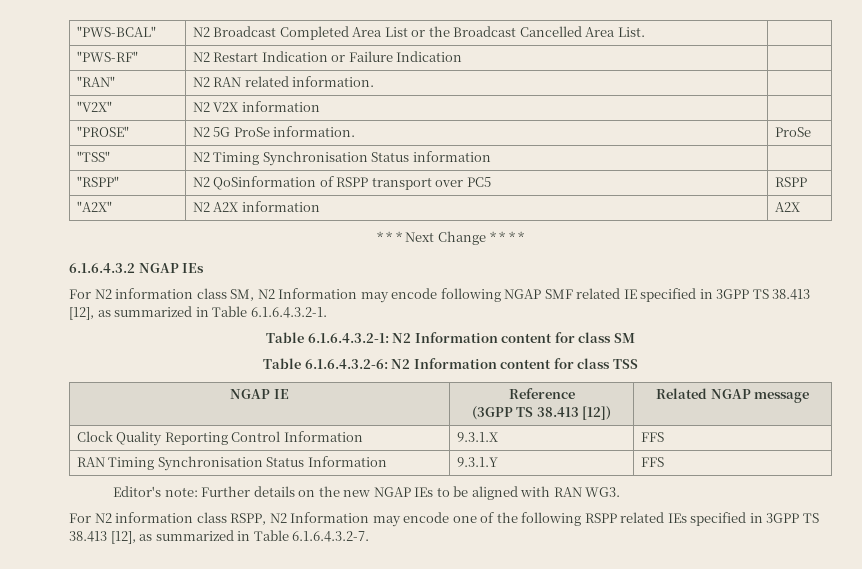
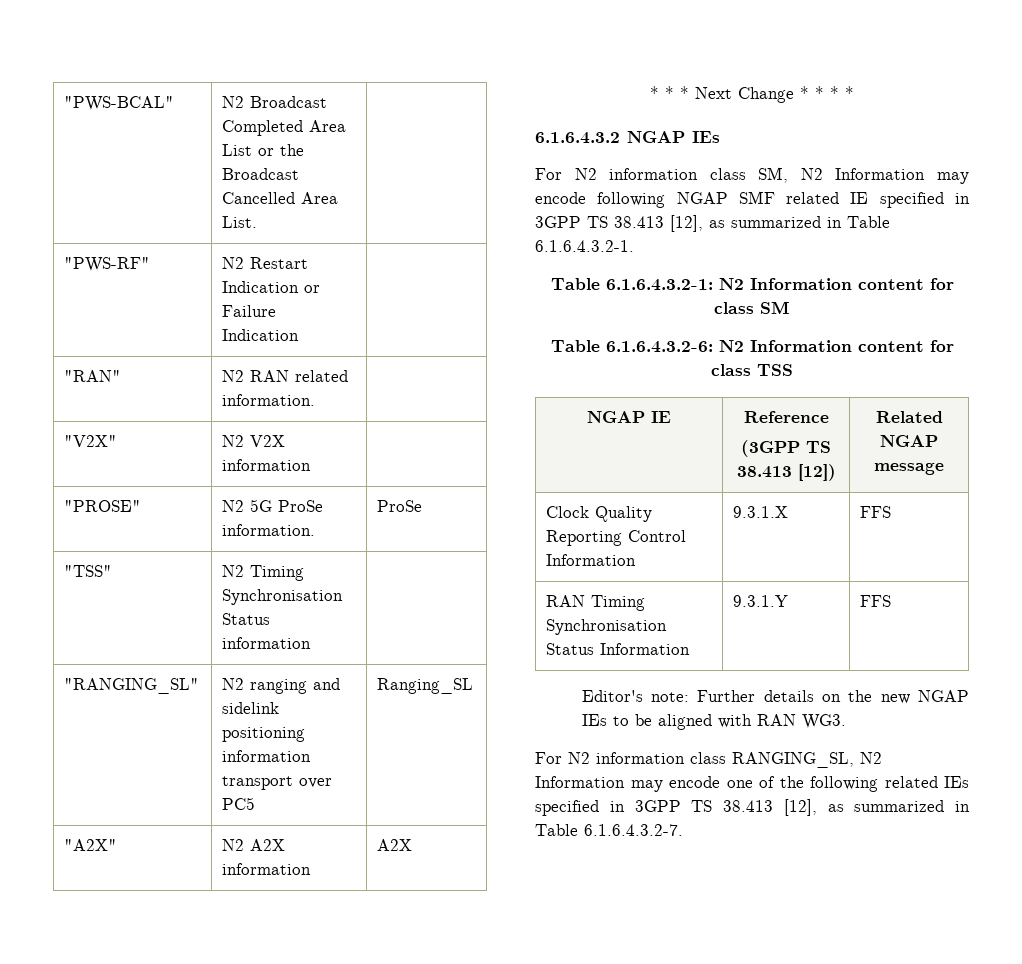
- "RSPP" | N2 QoSinformation of RSPP transport over PC5 | RSPP
+ "RANGING_SL" | N2 ranging and sidelink positioning information transport over PC5 | Ranging_SL
- For N2 information class RSPP, N2 Information may encode one of the following RSPP related IEs specified in 3GPP TS 38.413 [12], as summarized in Table 6.1.6.4.3.2-7.
+ For N2 information class RANGING_SL, N2 Information may encode one of the following related IEs specified in 3GPP TS 38.413 [12], as summarized in Table 6.1.6.4.3.2-7.

